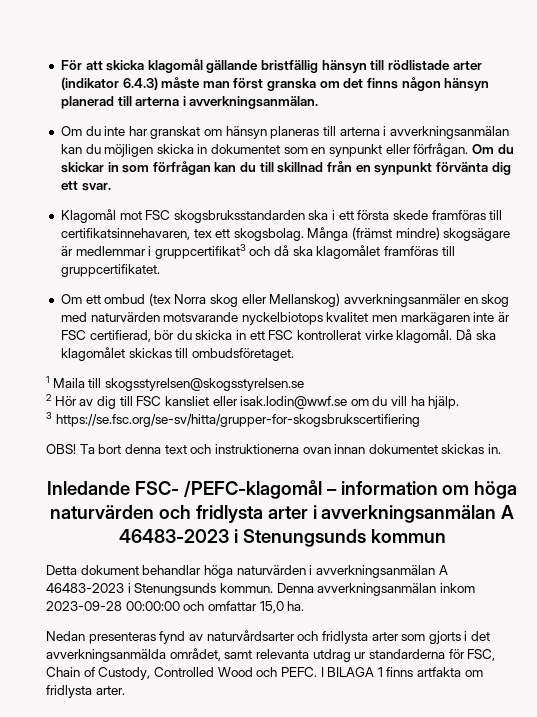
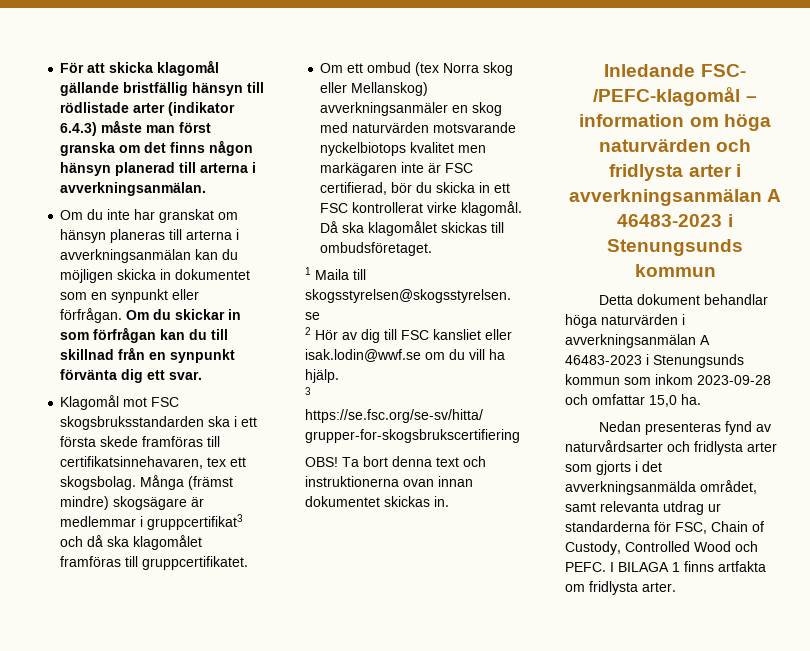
- Detta dokument behandlar höga naturvärden i avverkningsanmälan A 46483-2023 i Stenungsunds kommun. Denna avverkningsanmälan inkom 2023-09-28 00:00:00 och omfattar 15,0 ha.
+ Detta dokument behandlar höga naturvärden i avverkningsanmälan A 46483-2023 i Stenungsunds kommun som inkom 2023-09-28 och omfattar 15,0 ha.

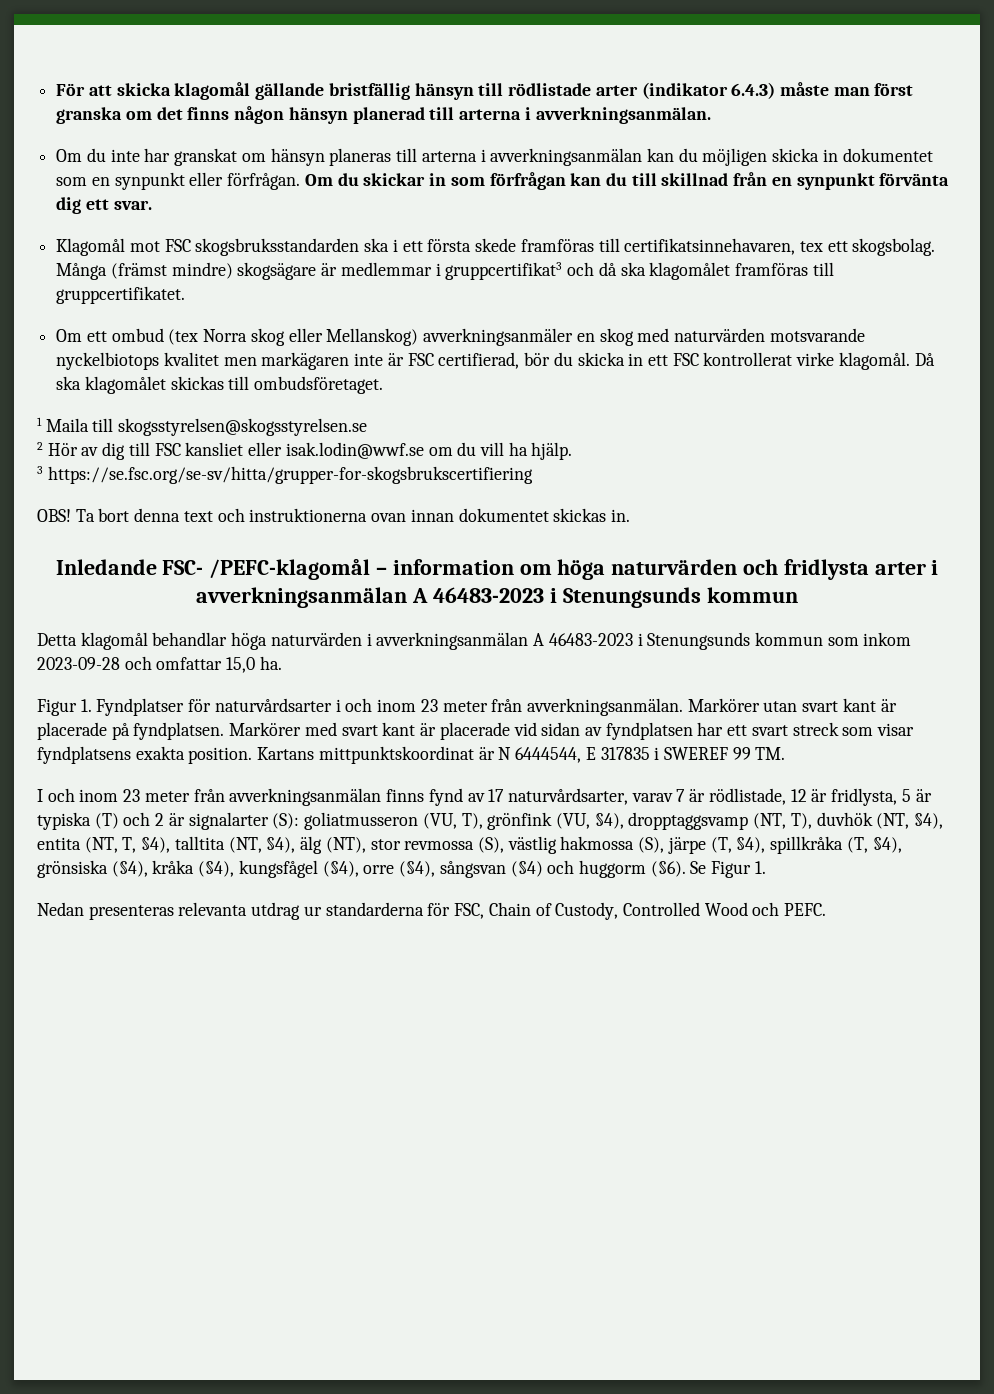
- Detta dokument behandlar höga naturvärden i avverkningsanmälan A 46483-2023 i Stenungsunds kommun som inkom 2023-09-28 och omfattar 15,0 ha.
+ Detta klagomål behandlar höga naturvärden i avverkningsanmälan A 46483-2023 i Stenungsunds kommun som inkom 2023-09-28 och omfattar 15,0 ha.
- Nedan presenteras fynd av naturvårdsarter och fridlysta arter som gjorts i det avverkningsanmälda området, samt relevanta utdrag ur standarderna för FSC, Chain of Custody, Controlled Wood och PEFC. I BILAGA 1 finns artfakta om fridlysta arter.
+ Figur 1. Fyndplatser för naturvårdsarter i och inom 23 meter från avverkningsanmälan. Markörer utan svart kant är placerade på fyndplatsen. Markörer med svart kant är placerade vid sidan av fyndplatsen har ett svart streck som visar fyndplatsens exakta position. Kartans mittpunktskoordinat är N 6444544, E 317835 i SWEREF 99 TM.
+ I och inom 23 meter från avverkningsanmälan finns fynd av 17 naturvårdsarter, varav 7 är rödlistade, 12 är fridlysta, 5 är typiska (T) och 2 är signalarter (S): goliatmusseron (VU, T), grönfink (VU, §4), dropptaggsvamp (NT, T), duvhök (NT, §4), entita (NT, T, §4), talltita (NT, §4), älg (NT), stor revmossa (S), västlig hakmossa (S), järpe (T, §4), spillkråka (T, §4), grönsiska (§4), kråka (§4), kungsfågel (§4), orre (§4), sångsvan (§4) och huggorm (§6). Se Figur 1.
+ Nedan presenteras relevanta utdrag ur standarderna för FSC, Chain of Custody, Controlled Wood och PEFC.

